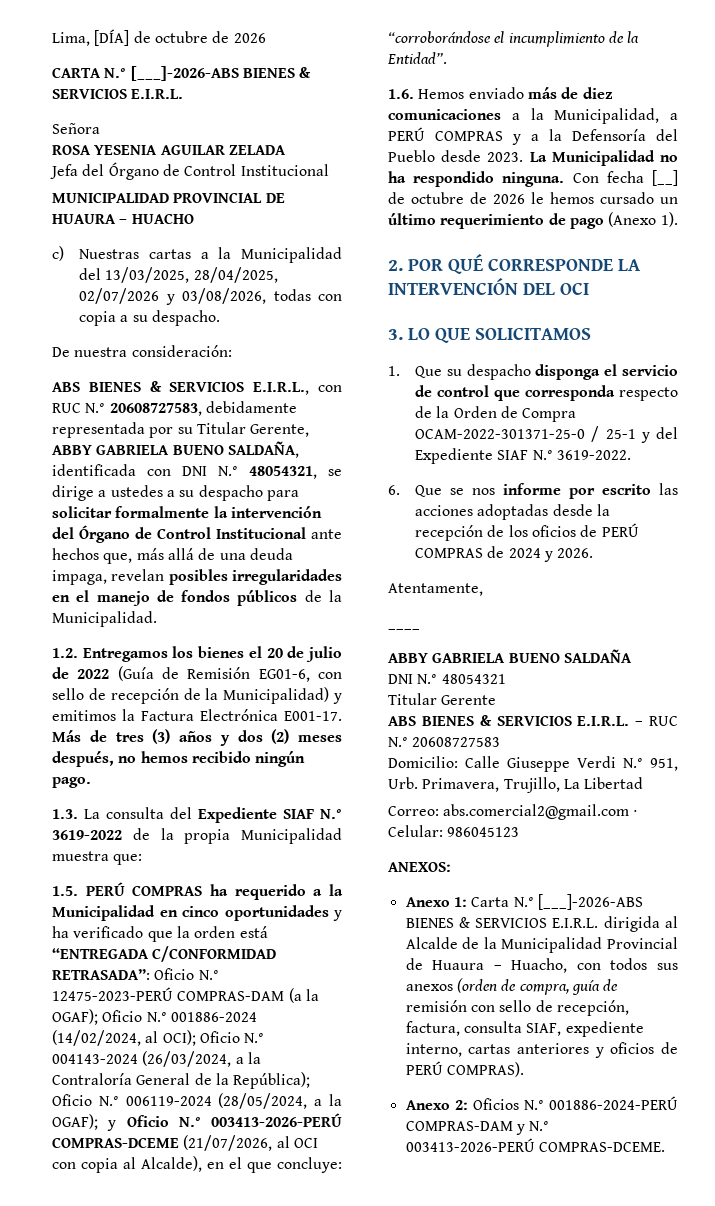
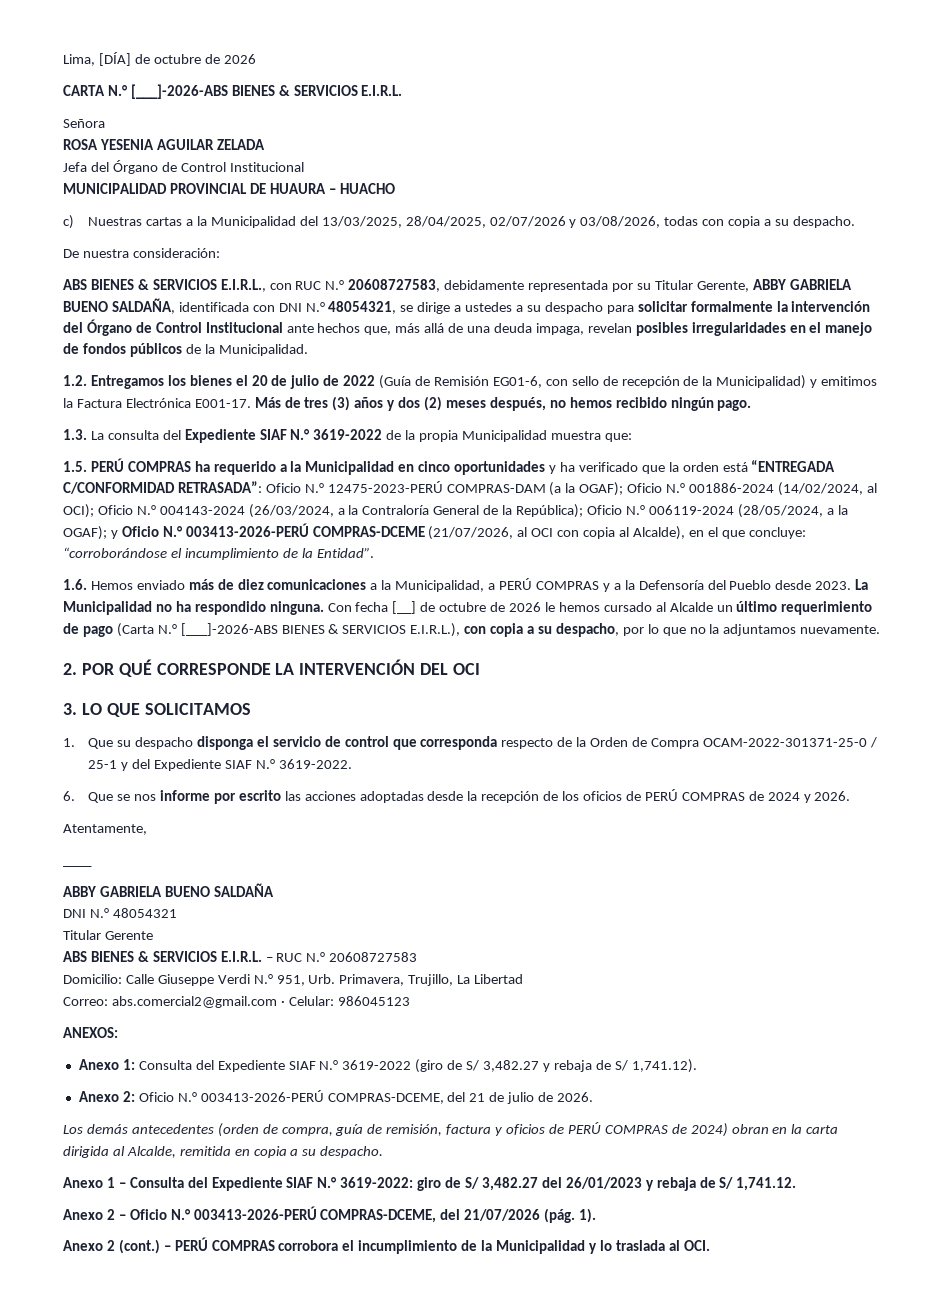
- Con fecha [__] de octubre de 2026 le hemos cursado un último requerimiento de pago (Anexo 1).
+ Con fecha [__] de octubre de 2026 le hemos cursado al Alcalde un último requerimiento de pago (Carta N.° [___]-2026-ABS BIENES & SERVICIOS E.I.R.L.), con copia a su despacho, por lo que no la adjuntamos nuevamente.
- Anexo 1: Carta N.° [___]-2026-ABS BIENES & SERVICIOS E.I.R.L. dirigida al Alcalde de la Municipalidad Provincial de Huaura – Huacho, con todos sus anexos (orden de compra, guía de remisión con sello de recepción, factura, consulta SIAF, expediente interno, cartas anteriores y oficios de PERÚ COMPRAS).
- Anexo 2: Oficios N.° 001886-2024-PERÚ COMPRAS-DAM y N.° 003413-2026-PERÚ COMPRAS-DCEME.
+ Anexo 1: Consulta del Expediente SIAF N.° 3619-2022 (giro de S/ 3,482.27 y rebaja de S/ 1,741.12).
+ Anexo 2: Oficio N.° 003413-2026-PERÚ COMPRAS-DCEME, del 21 de julio de 2026.
+ Los demás antecedentes (orden de compra, guía de remisión, factura y oficios de PERÚ COMPRAS de 2024) obran en la carta dirigida al Alcalde, remitida en copia a su despacho.
+ Anexo 1 – Consulta del Expediente SIAF N.° 3619-2022: giro de S/ 3,482.27 del 26/01/2023 y rebaja de S/ 1,741.12.
+ Anexo 2 – Oficio N.° 003413-2026-PERÚ COMPRAS-DCEME, del 21/07/2026 (pág. 1).
+ Anexo 2 (cont.) – PERÚ COMPRAS corrobora el incumplimiento de la Municipalidad y lo traslada al OCI.

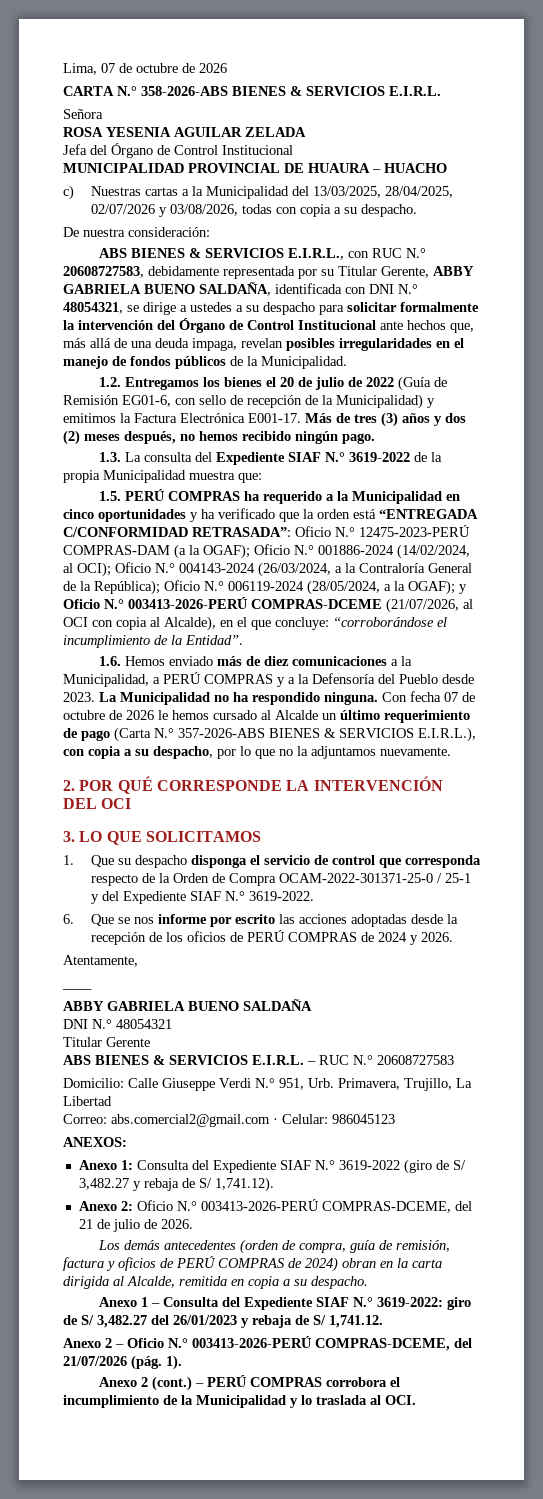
- Lima, [DÍA] de octubre de 2026
+ Lima, 07 de octubre de 2026
- CARTA N.° [___]-2026-ABS BIENES & SERVICIOS E.I.R.L.
+ CARTA N.° 358-2026-ABS BIENES & SERVICIOS E.I.R.L.
- Con fecha [__] de octubre de 2026 le hemos cursado al Alcalde un último requerimiento de pago (Carta N.° [___]-2026-ABS BIENES & SERVICIOS E.I.R.L.), con copia a su despacho, por lo que no la adjuntamos nuevamente.
+ Con fecha 07 de octubre de 2026 le hemos cursado al Alcalde un último requerimiento de pago (Carta N.° 357-2026-ABS BIENES & SERVICIOS E.I.R.L.), con copia a su despacho, por lo que no la adjuntamos nuevamente.

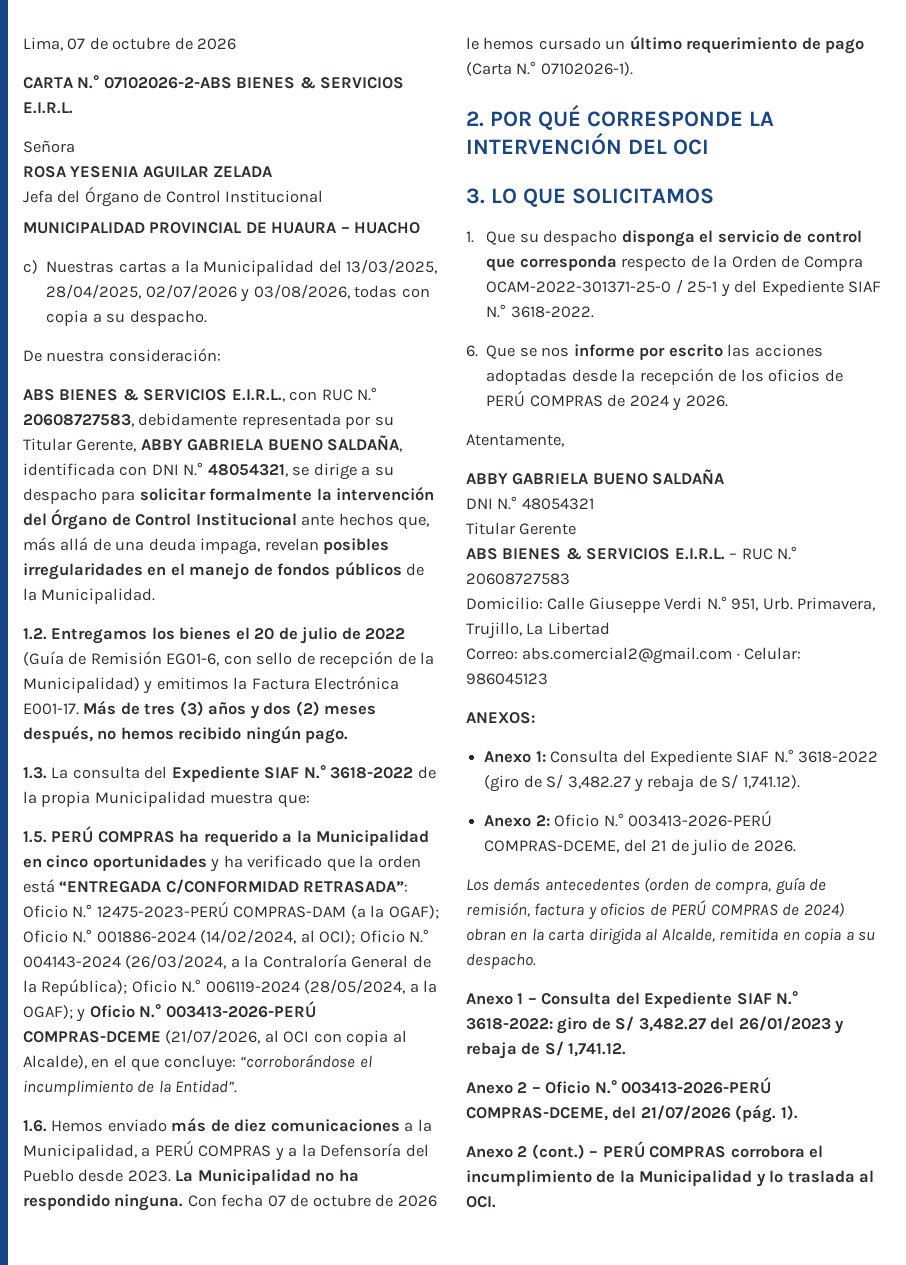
- CARTA N.° 358-2026-ABS BIENES & SERVICIOS E.I.R.L.
+ CARTA N.° 07102026-2-ABS BIENES & SERVICIOS E.I.R.L.
- ABS BIENES & SERVICIOS E.I.R.L., con RUC N.° 20608727583, debidamente representada por su Titular Gerente, ABBY GABRIELA BUENO SALDAÑA, identificada con DNI N.° 48054321, se dirige a ustedes a su despacho para solicitar formalmente la intervención del Órgano de Control Institucional ante hechos que, más allá de una deuda impaga, revelan posibles irregularidades en el manejo de fondos públicos de la Municipalidad.
+ ABS BIENES & SERVICIOS E.I.R.L., con RUC N.° 20608727583, debidamente representada por su Titular Gerente, ABBY GABRIELA BUENO SALDAÑA, identificada con DNI N.° 48054321, se dirige a su despacho para solicitar formalmente la intervención del Órgano de Control Institucional ante hechos que, más allá de una deuda impaga, revelan posibles irregularidades en el manejo de fondos públicos de la Municipalidad.
- 1.3. La consulta del Expediente SIAF N.° 3619-2022 de la propia Municipalidad muestra que:
+ 1.3. La consulta del Expediente SIAF N.° 3618-2022 de la propia Municipalidad muestra que:
- Con fecha 07 de octubre de 2026 le hemos cursado al Alcalde un último requerimiento de pago (Carta N.° 357-2026-ABS BIENES & SERVICIOS E.I.R.L.), con copia a su despacho, por lo que no la adjuntamos nuevamente.
+ Con fecha 07 de octubre de 2026 le hemos cursado un último requerimiento de pago (Carta N.° 07102026-1).
- 1. Que su despacho disponga el servicio de control que corresponda respecto de la Orden de Compra OCAM-2022-301371-25-0 / 25-1 y del Expediente SIAF N.° 3619-2022.
+ 1. Que su despacho disponga el servicio de control que corresponda respecto de la Orden de Compra OCAM-2022-301371-25-0 / 25-1 y del Expediente SIAF N.° 3618-2022.
- ____
- Anexo 1: Consulta del Expediente SIAF N.° 3619-2022 (giro de S/ 3,482.27 y rebaja de S/ 1,741.12).
+ Anexo 1: Consulta del Expediente SIAF N.° 3618-2022 (giro de S/ 3,482.27 y rebaja de S/ 1,741.12).
- Anexo 1 – Consulta del Expediente SIAF N.° 3619-2022: giro de S/ 3,482.27 del 26/01/2023 y rebaja de S/ 1,741.12.
+ Anexo 1 – Consulta del Expediente SIAF N.° 3618-2022: giro de S/ 3,482.27 del 26/01/2023 y rebaja de S/ 1,741.12.

